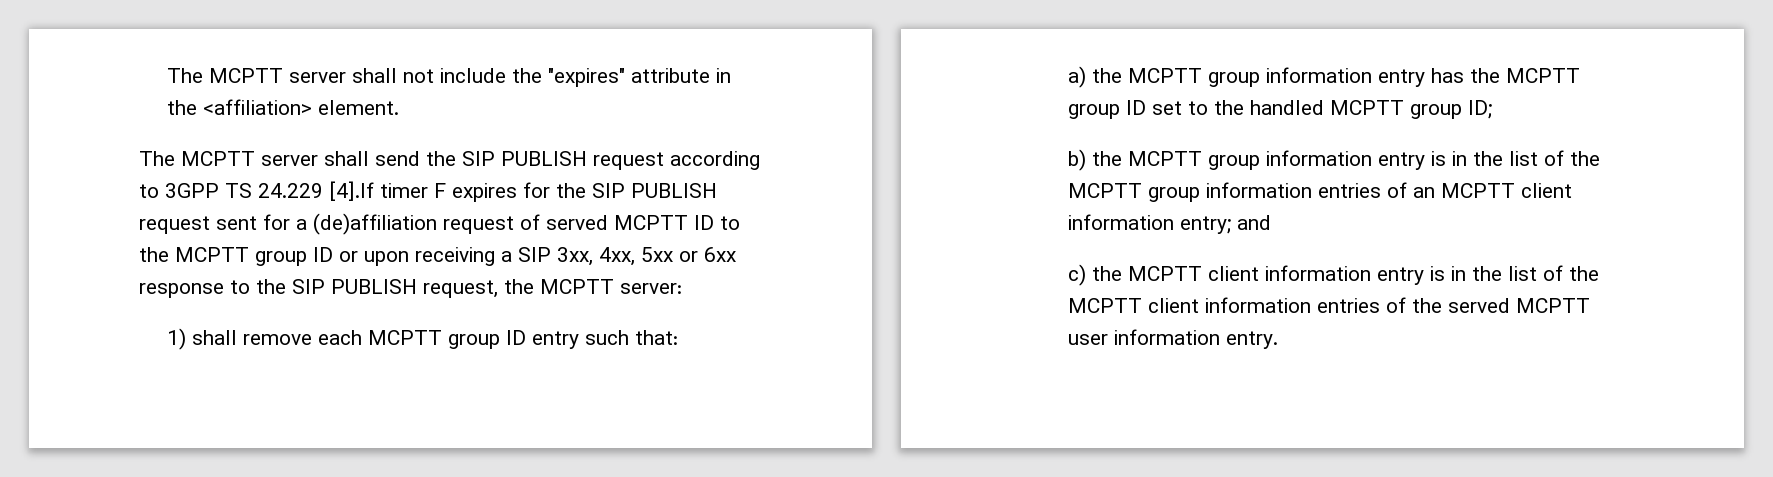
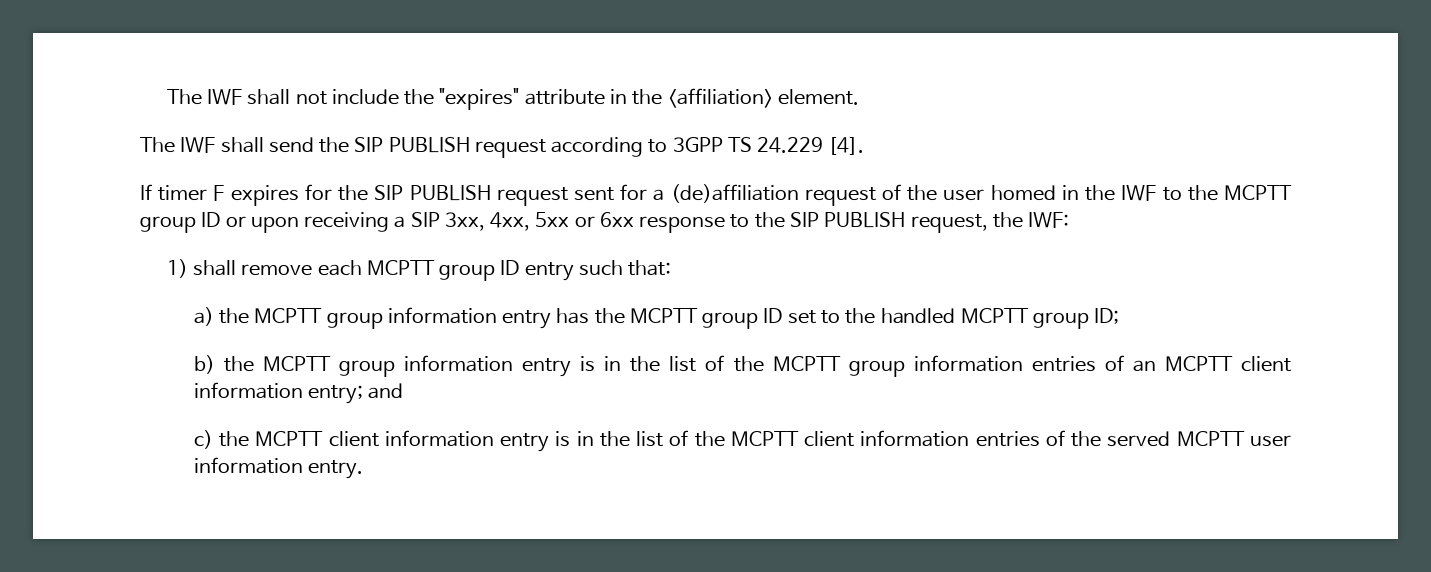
- The MCPTT server shall not include the "expires" attribute in the <affiliation> element.
+ The IWF shall not include the "expires" attribute in the <affiliation> element.
- The MCPTT server shall send the SIP PUBLISH request according to 3GPP TS 24.229 [4].If timer F expires for the SIP PUBLISH request sent for a (de)affiliation request of served MCPTT ID to the MCPTT group ID or upon receiving a SIP 3xx, 4xx, 5xx or 6xx response to the SIP PUBLISH request, the MCPTT server:
+ The IWF shall send the SIP PUBLISH request according to 3GPP TS 24.229 [4].
+ If timer F expires for the SIP PUBLISH request sent for a (de)affiliation request of the user homed in the IWF to the MCPTT group ID or upon receiving a SIP 3xx, 4xx, 5xx or 6xx response to the SIP PUBLISH request, the IWF:

